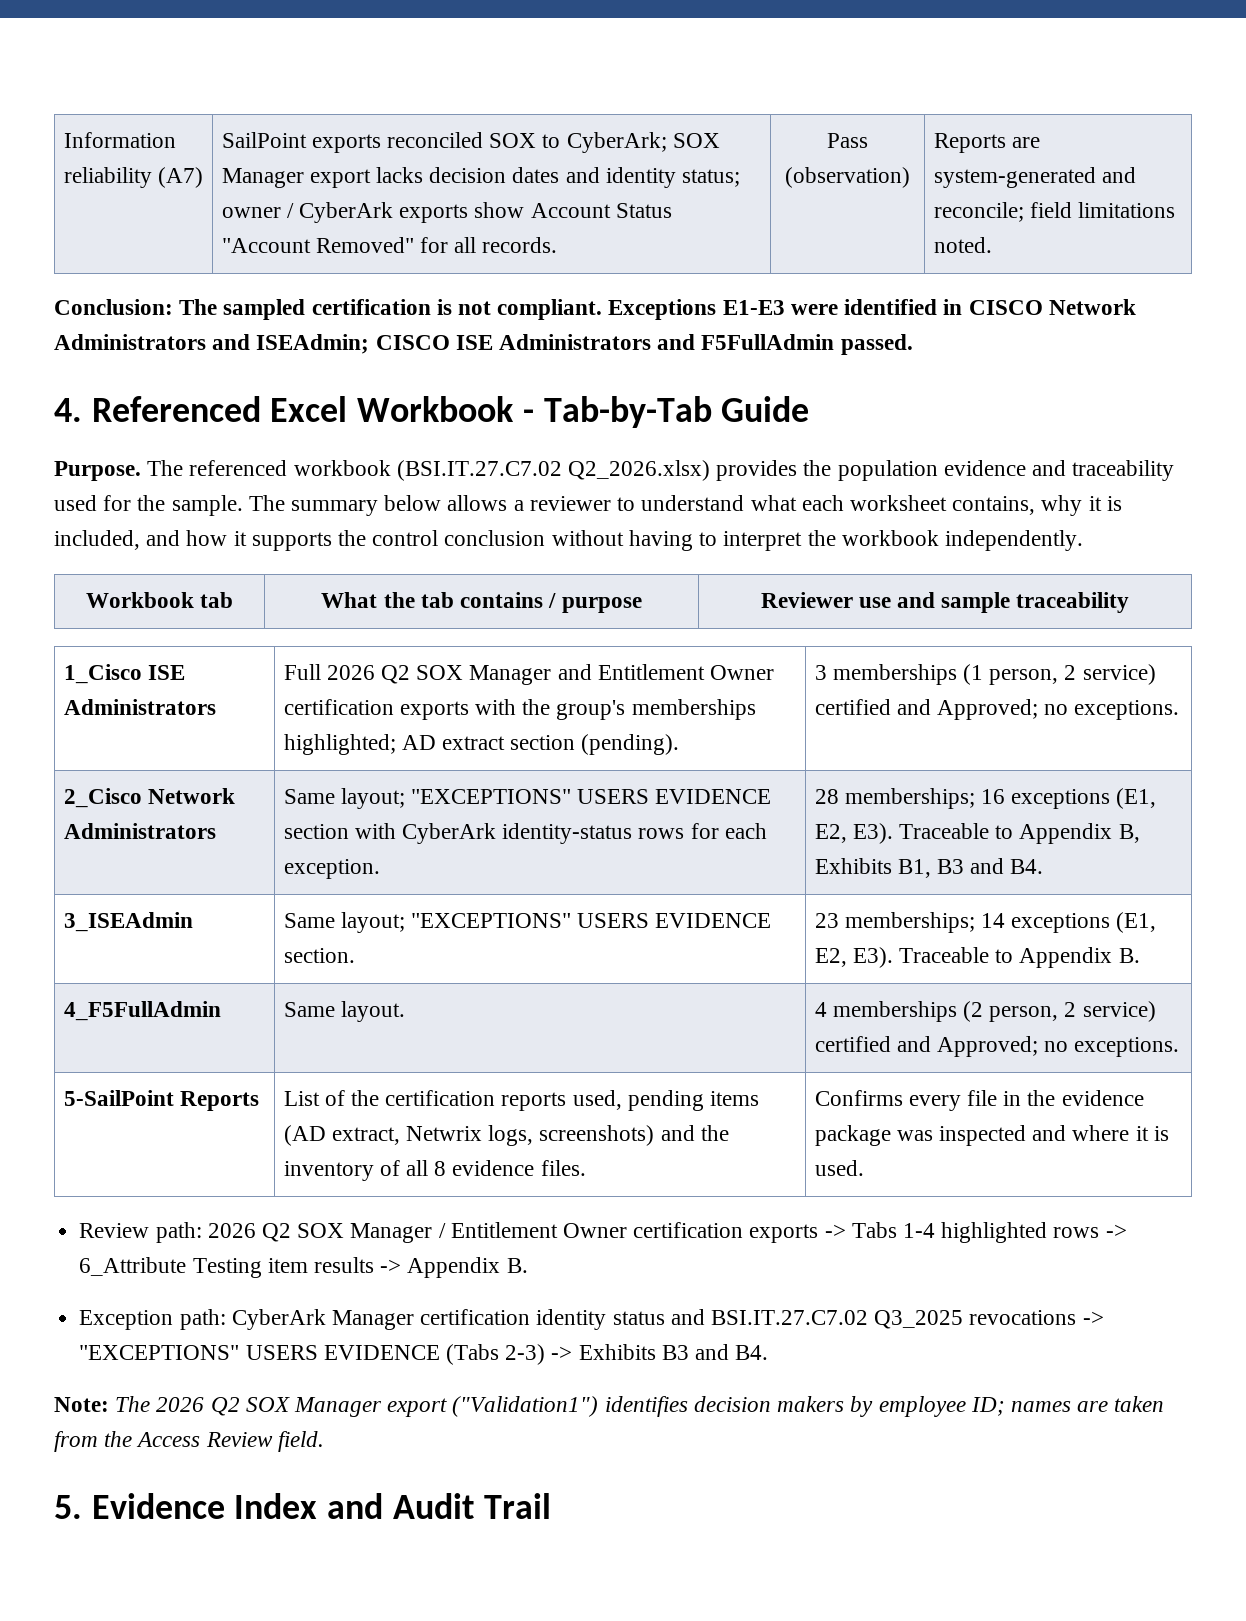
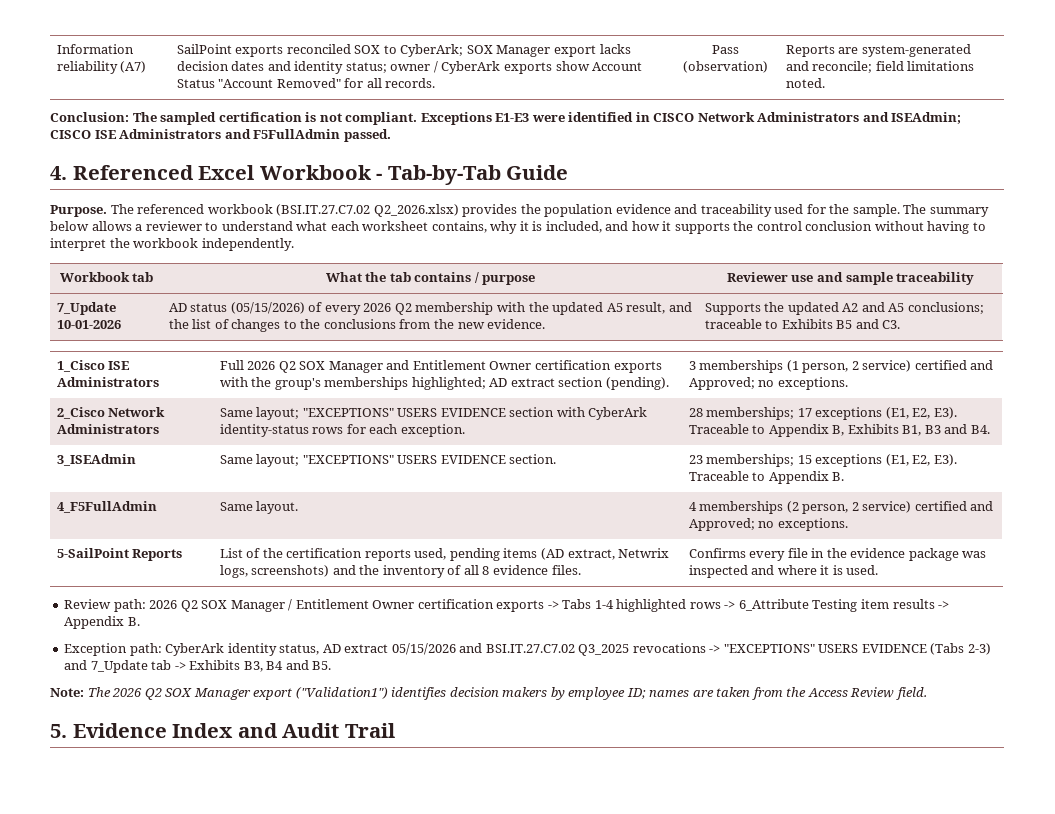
+ 7_Update 10-01-2026 | AD status (05/15/2026) of every 2026 Q2 membership with the updated A5 result, and the list of changes to the conclusions from the new evidence. | Supports the updated A2 and A5 conclusions; traceable to Exhibits B5 and C3.
- 2_Cisco Network Administrators | Same layout; "EXCEPTIONS" USERS EVIDENCE section with CyberArk identity-status rows for each exception. | 28 memberships; 16 exceptions (E1, E2, E3). Traceable to Appendix B, Exhibits B1, B3 and B4.
+ 2_Cisco Network Administrators | Same layout; "EXCEPTIONS" USERS EVIDENCE section with CyberArk identity-status rows for each exception. | 28 memberships; 17 exceptions (E1, E2, E3). Traceable to Appendix B, Exhibits B1, B3 and B4.
- 3_ISEAdmin | Same layout; "EXCEPTIONS" USERS EVIDENCE section. | 23 memberships; 14 exceptions (E1, E2, E3). Traceable to Appendix B.
+ 3_ISEAdmin | Same layout; "EXCEPTIONS" USERS EVIDENCE section. | 23 memberships; 15 exceptions (E1, E2, E3). Traceable to Appendix B.
- Exception path: CyberArk Manager certification identity status and BSI.IT.27.C7.02 Q3_2025 revocations -> "EXCEPTIONS" USERS EVIDENCE (Tabs 2-3) -> Exhibits B3 and B4.
+ Exception path: CyberArk identity status, AD extract 05/15/2026 and BSI.IT.27.C7.02 Q3_2025 revocations -> "EXCEPTIONS" USERS EVIDENCE (Tabs 2-3) and 7_Update tab -> Exhibits B3, B4 and B5.

